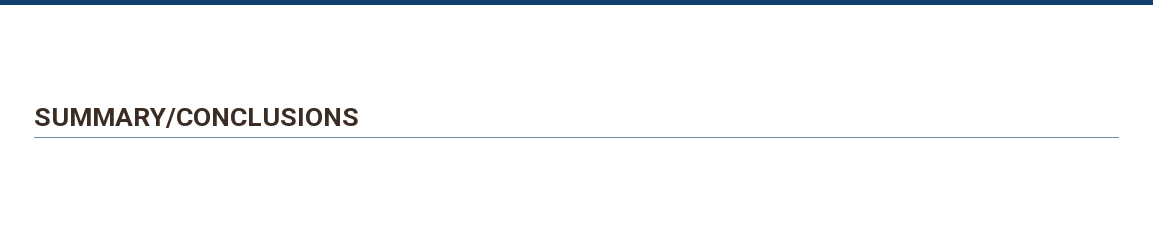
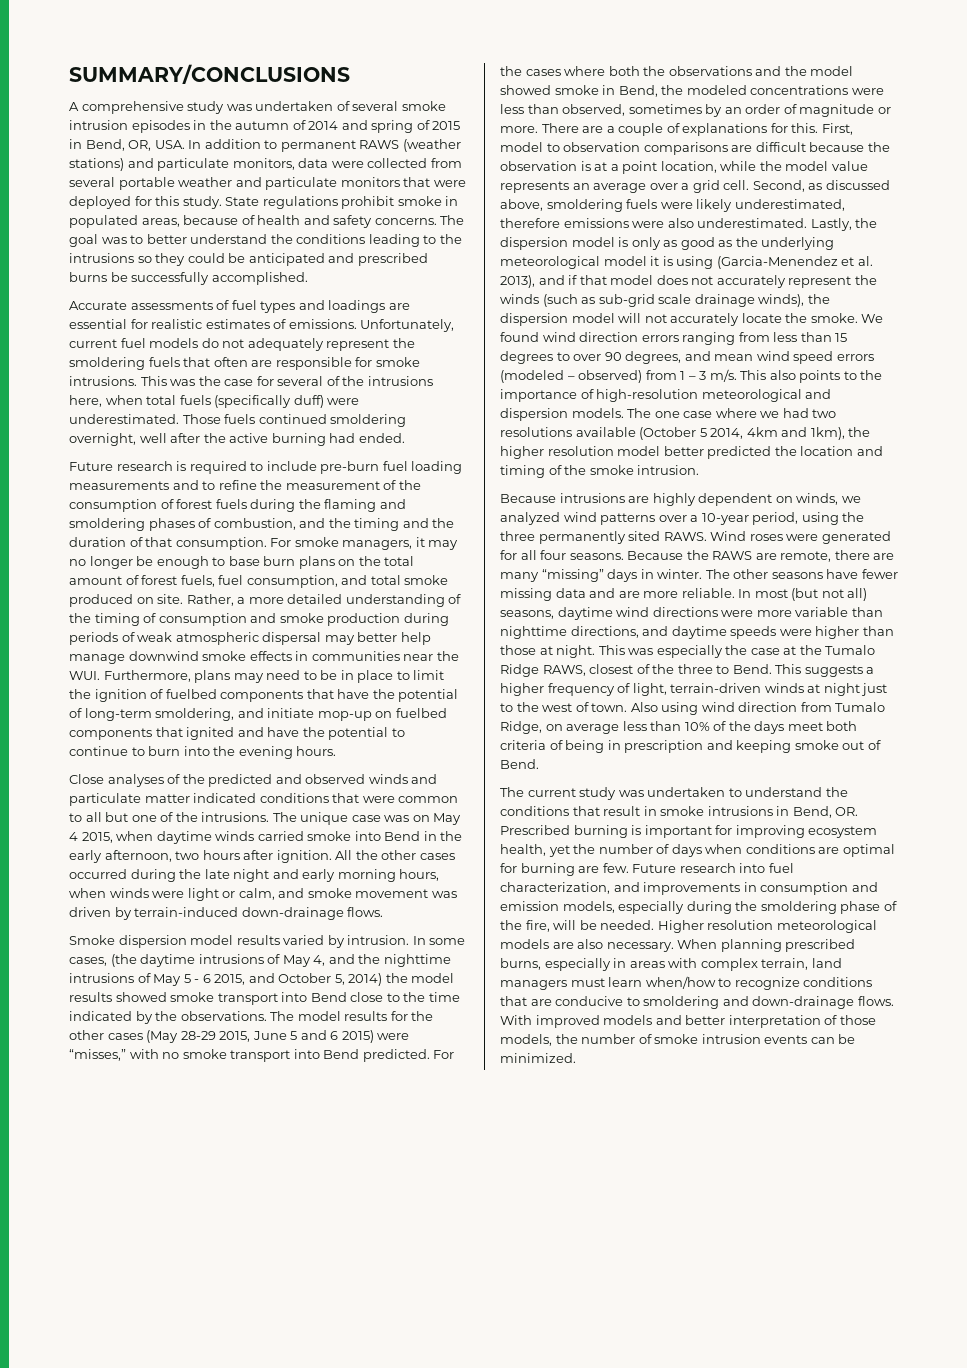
+ A comprehensive study was undertaken of several smoke intrusion episodes in the autumn of 2014 and spring of 2015 in Bend, OR, USA. In addition to permanent RAWS (weather stations) and particulate monitors, data were collected from several portable weather and particulate monitors that were deployed for this study. State regulations prohibit smoke in populated areas, because of health and safety concerns. The goal was to better understand the conditions leading to the intrusions so they could be anticipated and prescribed burns be successfully accomplished.
+ Accurate assessments of fuel types and loadings are essential for realistic estimates of emissions. Unfortunately, current fuel models do not adequately represent the smoldering fuels that often are responsible for smoke intrusions. This was the case for several of the intrusions here, when total fuels (specifically duff) were underestimated. Those fuels continued smoldering overnight, well after the active burning had ended.
+ Future research is required to include pre-burn fuel loading measurements and to refine the measurement of the consumption of forest fuels during the flaming and smoldering phases of combustion, and the timing and the duration of that consumption. For smoke managers, it may no longer be enough to base burn plans on the total amount of forest fuels, fuel consumption, and total smoke produced on site. Rather, a more detailed understanding of the timing of consumption and smoke production during periods of weak atmospheric dispersal may better help manage downwind smoke effects in communities near the WUI. Furthermore, plans may need to be in place to limit the ignition of fuelbed components that have the potential of long-term smoldering, and initiate mop-up on fuelbed components that ignited and have the potential to continue to burn into the evening hours.
+ Close analyses of the predicted and observed winds and particulate matter indicated conditions that were common to all but one of the intrusions. The unique case was on May 4 2015, when daytime winds carried smoke into Bend in the early afternoon, two hours after ignition. All the other cases occurred during the late night and early morning hours, when winds were light or calm, and smoke movement was driven by terrain-induced down-drainage flows.
+ Smoke dispersion model results varied by intrusion. In some cases, (the daytime intrusions of May 4, and the nighttime intrusions of May 5 - 6 2015, and October 5, 2014) the model results showed smoke transport into Bend close to the time indicated by the observations. The model results for the other cases (May 28-29 2015, June 5 and 6 2015) were “misses,” with no smoke transport into Bend predicted. For the cases where both the observations and the model showed smoke in Bend, the modeled concentrations were less than observed, sometimes by an order of magnitude or more. There are a couple of explanations for this. First, model to observation comparisons are difficult because the observation is at a point location, while the model value represents an average over a grid cell. Second, as discussed above, smoldering fuels were likely underestimated, therefore emissions were also underestimated. Lastly, the dispersion model is only as good as the underlying meteorological model it is using (Garcia-Menendez et al. 2013), and if that model does not accurately represent the winds (such as sub-grid scale drainage winds), the dispersion model will not accurately locate the smoke. We found wind direction errors ranging from less than 15 degrees to over 90 degrees, and mean wind speed errors (modeled – observed) from 1 – 3 m/s. This also points to the importance of high-resolution meteorological and dispersion models. The one case where we had two resolutions available (October 5 2014, 4km and 1km), the higher resolution model better predicted the location and timing of the smoke intrusion.
+ Because intrusions are highly dependent on winds, we analyzed wind patterns over a 10-year period, using the three permanently sited RAWS. Wind roses were generated for all four seasons. Because the RAWS are remote, there are many “missing” days in winter. The other seasons have fewer missing data and are more reliable. In most (but not all) seasons, daytime wind directions were more variable than nighttime directions, and daytime speeds were higher than those at night. This was especially the case at the Tumalo Ridge RAWS, closest of the three to Bend. This suggests a higher frequency of light, terrain-driven winds at night just to the west of town. Also using wind direction from Tumalo Ridge, on average less than 10% of the days meet both criteria of being in prescription and keeping smoke out of Bend.
+ The current study was undertaken to understand the conditions that result in smoke intrusions in Bend, OR. Prescribed burning is important for improving ecosystem health, yet the number of days when conditions are optimal for burning are few. Future research into fuel characterization, and improvements in consumption and emission models, especially during the smoldering phase of the fire, will be needed. Higher resolution meteorological models are also necessary. When planning prescribed burns, especially in areas with complex terrain, land managers must learn when/how to recognize conditions that are conducive to smoldering and down-drainage flows. With improved models and better interpretation of those models, the number of smoke intrusion events can be minimized.

